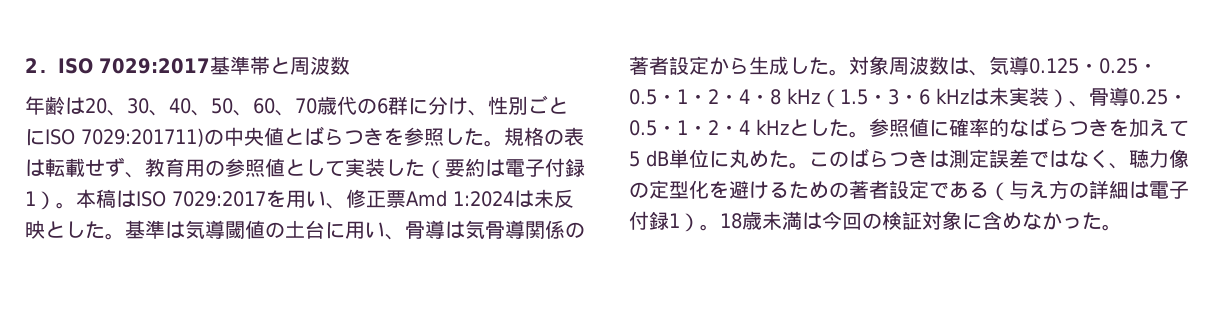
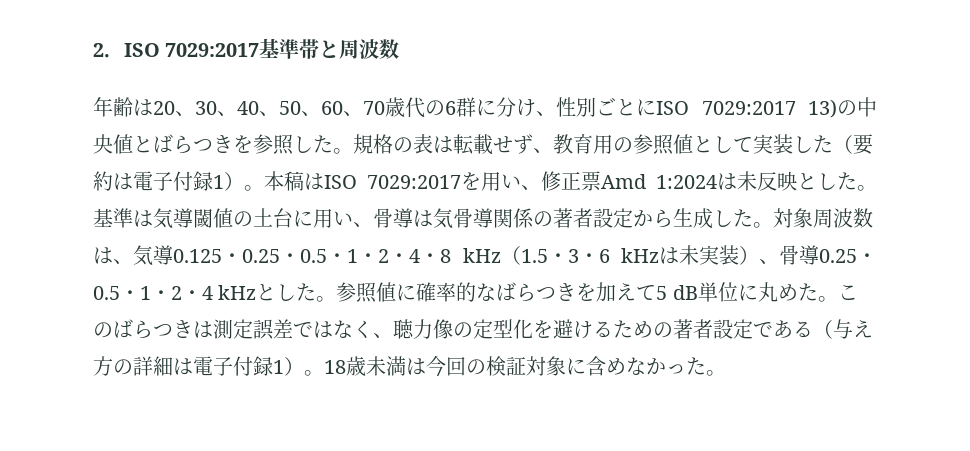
- 年齢は20、30、40、50、60、70歳代の6群に分け、性別ごとにISO 7029:201711)の中央値とばらつきを参照した。
+ 年齢は20、30、40、50、60、70歳代の6群に分け、性別ごとにISO 7029:2017 13)の中央値とばらつきを参照した。

